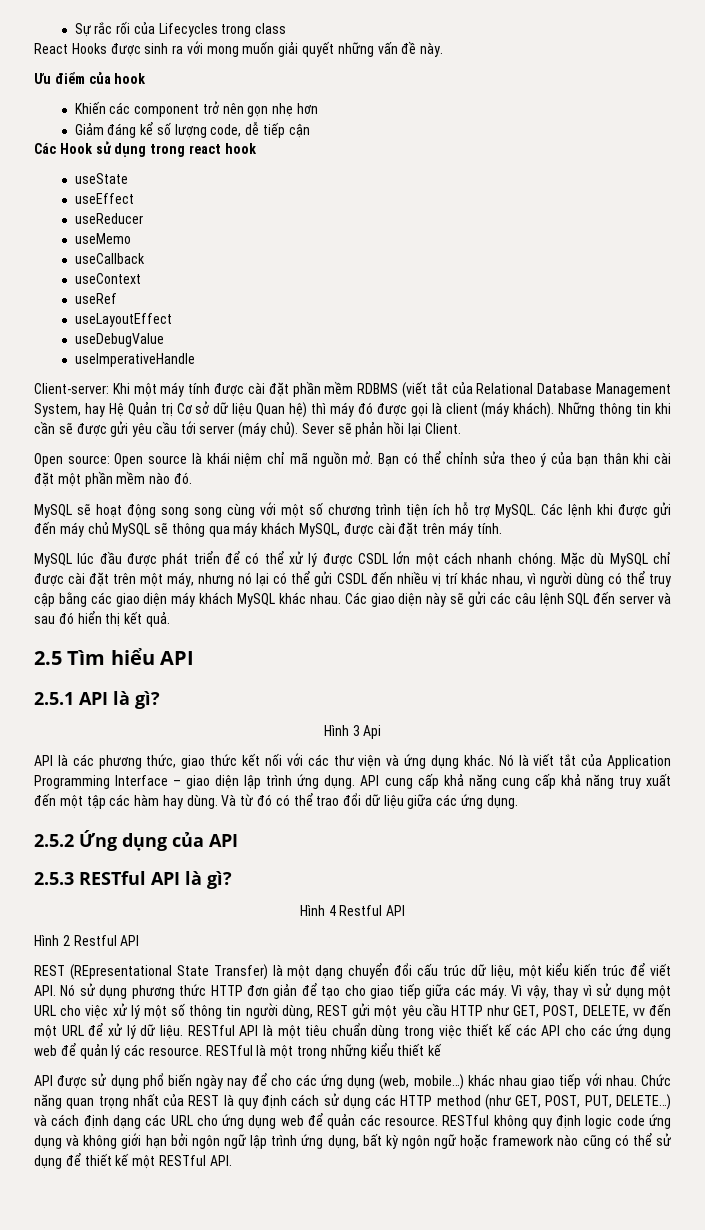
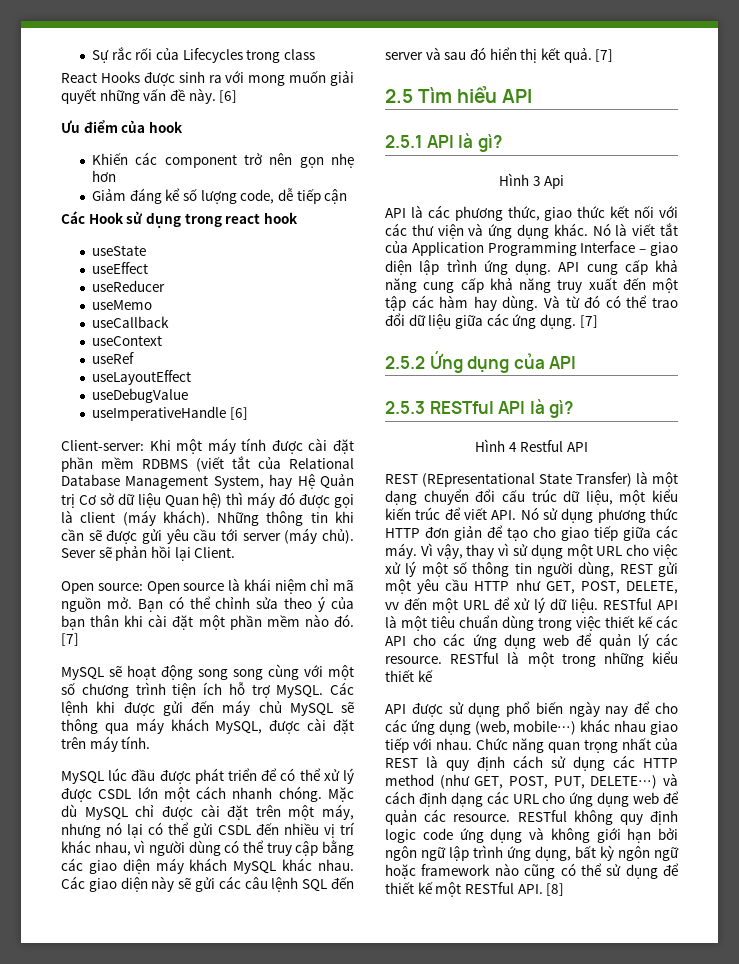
- React Hooks được sinh ra với mong muốn giải quyết những vấn đề này.
+ React Hooks được sinh ra với mong muốn giải quyết những vấn đề này. [6]
- useImperativeHandle
+ useImperativeHandle [6]
- Bạn có thể chỉnh sửa theo ý của bạn thân khi cài đặt một phần mềm nào đó.
+ Bạn có thể chỉnh sửa theo ý của bạn thân khi cài đặt một phần mềm nào đó. [7]
- Các giao diện này sẽ gửi các câu lệnh SQL đến server và sau đó hiển thị kết quả.
+ Các giao diện này sẽ gửi các câu lệnh SQL đến server và sau đó hiển thị kết quả. [7]
- Và từ đó có thể trao đổi dữ liệu giữa các ứng dụng.
+ Và từ đó có thể trao đổi dữ liệu giữa các ứng dụng. [7]
- Hình 2 Restful API
- RESTful không quy định logic code ứng dụng và không giới hạn bởi ngôn ngữ lập trình ứng dụng, bất kỳ ngôn ngữ hoặc framework nào cũng có thể sử dụng để thiết kế một RESTful API.
+ RESTful không quy định logic code ứng dụng và không giới hạn bởi ngôn ngữ lập trình ứng dụng, bất kỳ ngôn ngữ hoặc framework nào cũng có thể sử dụng để thiết kế một RESTful API. [8]

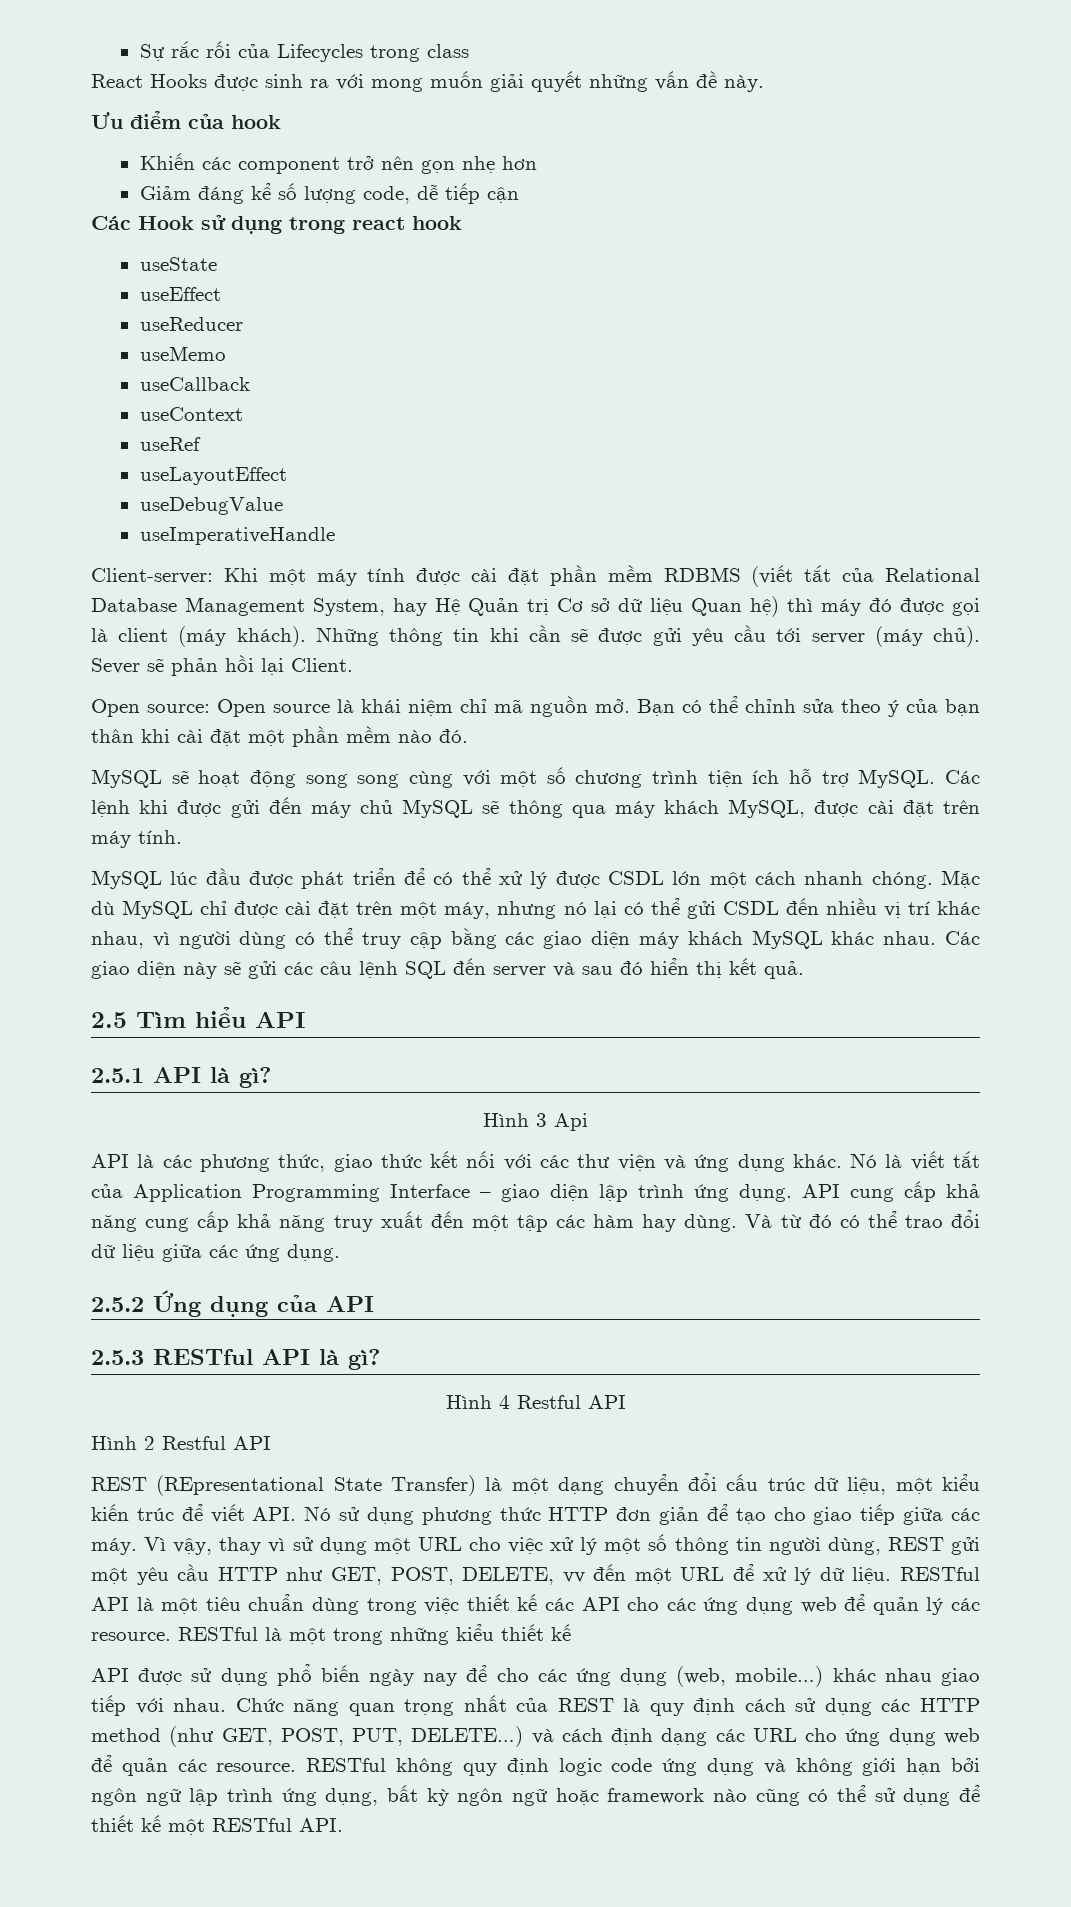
- React Hooks được sinh ra với mong muốn giải quyết những vấn đề này. [6]
+ React Hooks được sinh ra với mong muốn giải quyết những vấn đề này.
- useImperativeHandle [6]
+ useImperativeHandle
- Bạn có thể chỉnh sửa theo ý của bạn thân khi cài đặt một phần mềm nào đó. [7]
+ Bạn có thể chỉnh sửa theo ý của bạn thân khi cài đặt một phần mềm nào đó.
- Các giao diện này sẽ gửi các câu lệnh SQL đến server và sau đó hiển thị kết quả. [7]
+ Các giao diện này sẽ gửi các câu lệnh SQL đến server và sau đó hiển thị kết quả.
- Và từ đó có thể trao đổi dữ liệu giữa các ứng dụng. [7]
+ Và từ đó có thể trao đổi dữ liệu giữa các ứng dụng.
+ Hình 2 Restful API
- RESTful không quy định logic code ứng dụng và không giới hạn bởi ngôn ngữ lập trình ứng dụng, bất kỳ ngôn ngữ hoặc framework nào cũng có thể sử dụng để thiết kế một RESTful API. [8]
+ RESTful không quy định logic code ứng dụng và không giới hạn bởi ngôn ngữ lập trình ứng dụng, bất kỳ ngôn ngữ hoặc framework nào cũng có thể sử dụng để thiết kế một RESTful API.

